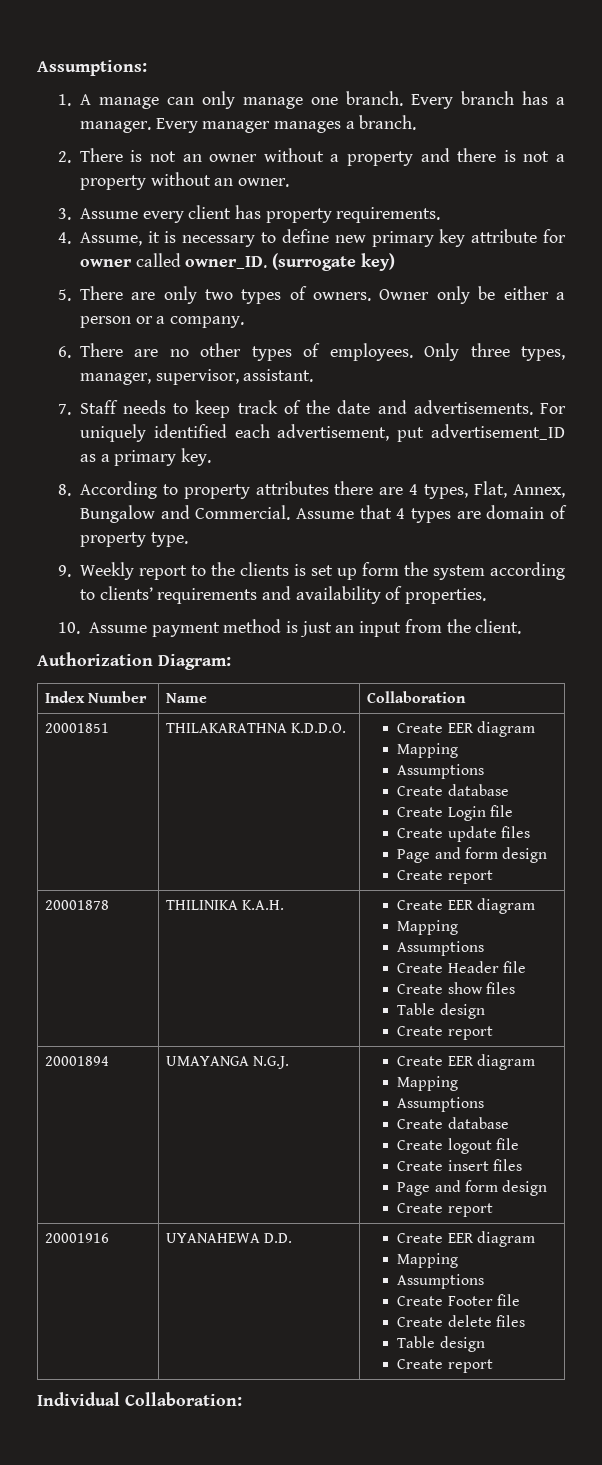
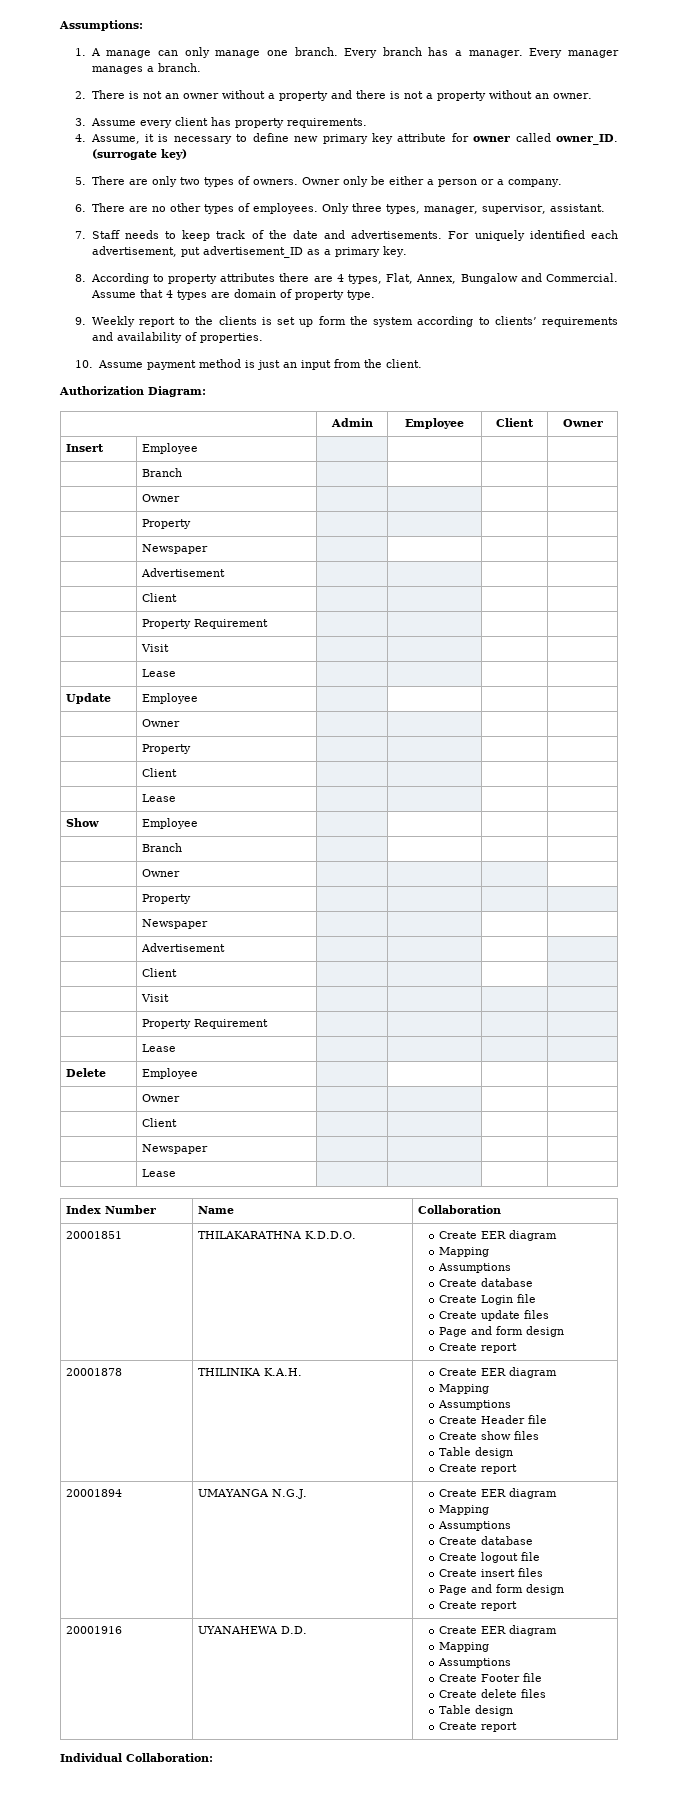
+ | Admin | Employee | Client | Owner
+ Insert | Employee | | | |
+ | Branch | | | |
+ | Owner | | | |
+ | Property | | | |
+ | Newspaper | | | |
+ | Advertisement | | | |
+ | Client | | | |
+ | Property Requirement | | | |
+ | Visit | | | |
+ | Lease | | | |
+ Update | Employee | | | |
+ | Owner | | | |
+ | Property | | | |
+ | Client | | | |
+ | Lease | | | |
+ Show | Employee | | | |
+ | Branch | | | |
+ | Owner | | | |
+ | Property | | | |
+ | Newspaper | | | |
+ | Advertisement | | | |
+ | Client | | | |
+ | Visit | | | |
+ | Property Requirement | | | |
+ | Lease | | | |
+ Delete | Employee | | | |
+ | Owner | | | |
+ | Client | | | |
+ | Newspaper | | | |
+ | Lease | | | |

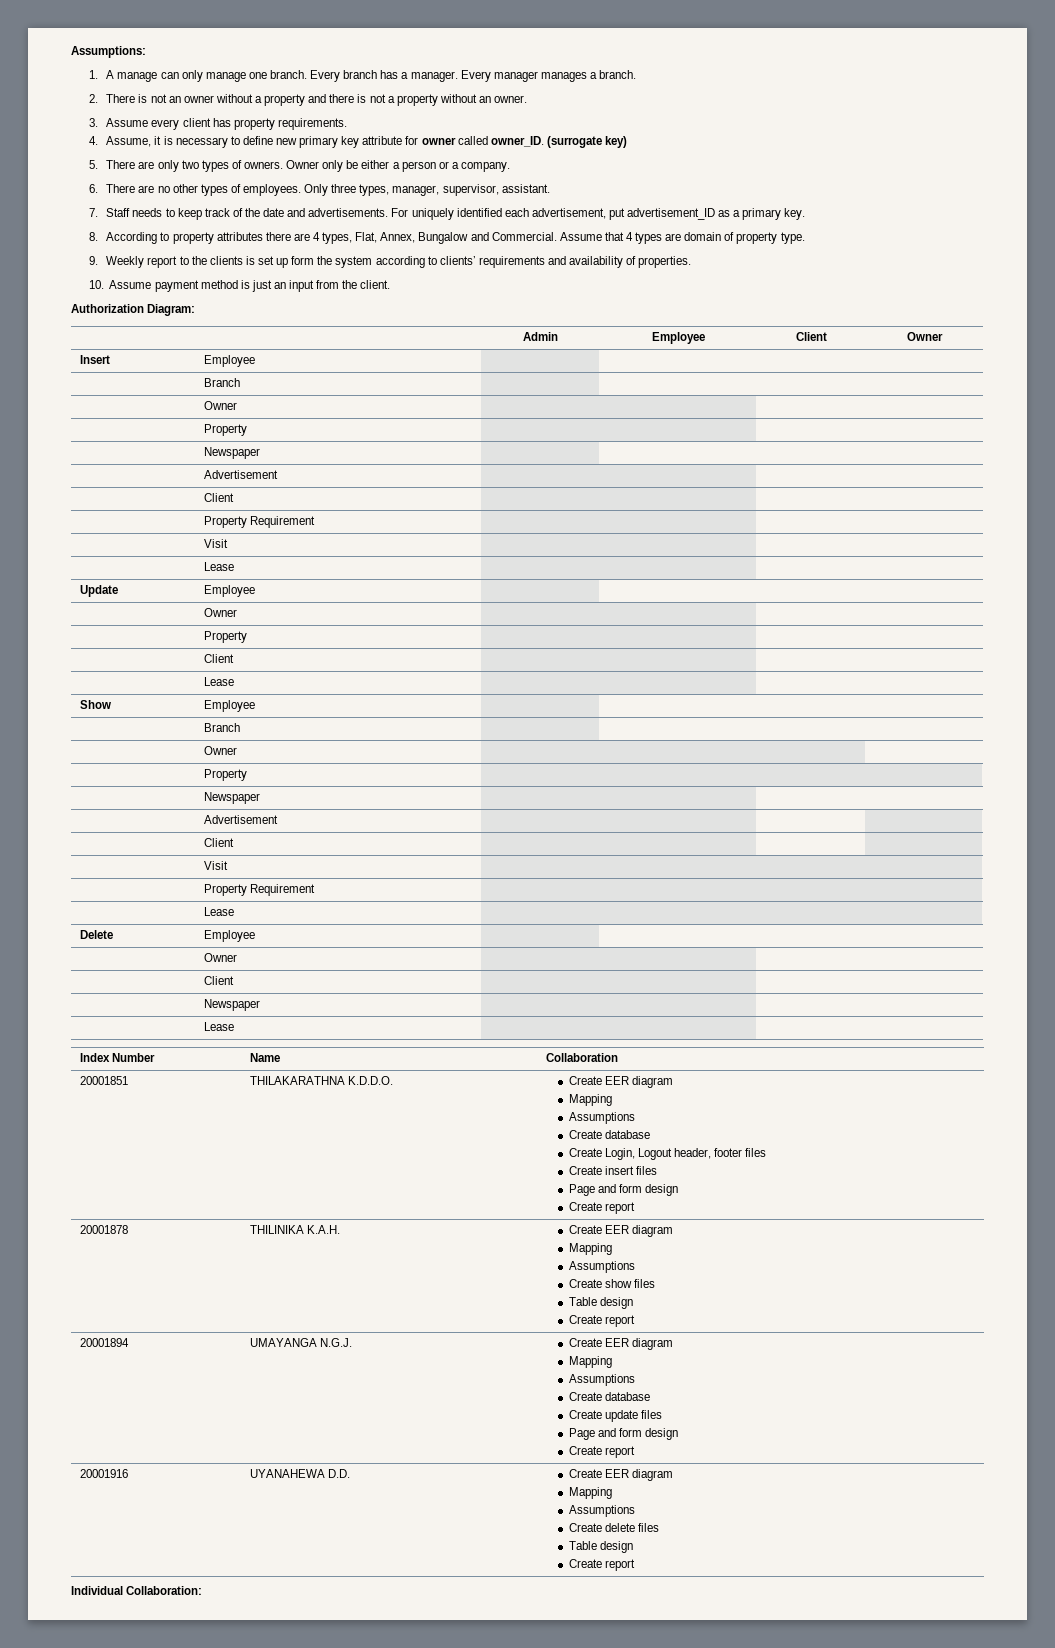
  20001851 | THILAKARATHNA K.D.D.O. | Create EER diagram
  Mapping
  Assumptions
  Create database
- Create Login file
- Create update files
+ Create Login, Logout header, footer files
+ Create insert files
  20001878 | THILINIKA K.A.H. | Create EER diagram
  Mapping
  Assumptions
- Create Header file
  20001894 | UMAYANGA N.G.J. | Create EER diagram
  Mapping
  Assumptions
  Create database
- Create logout file
- Create insert files
+ Create update files
  20001916 | UYANAHEWA D.D. | Create EER diagram
  Mapping
  Assumptions
- Create Footer file

